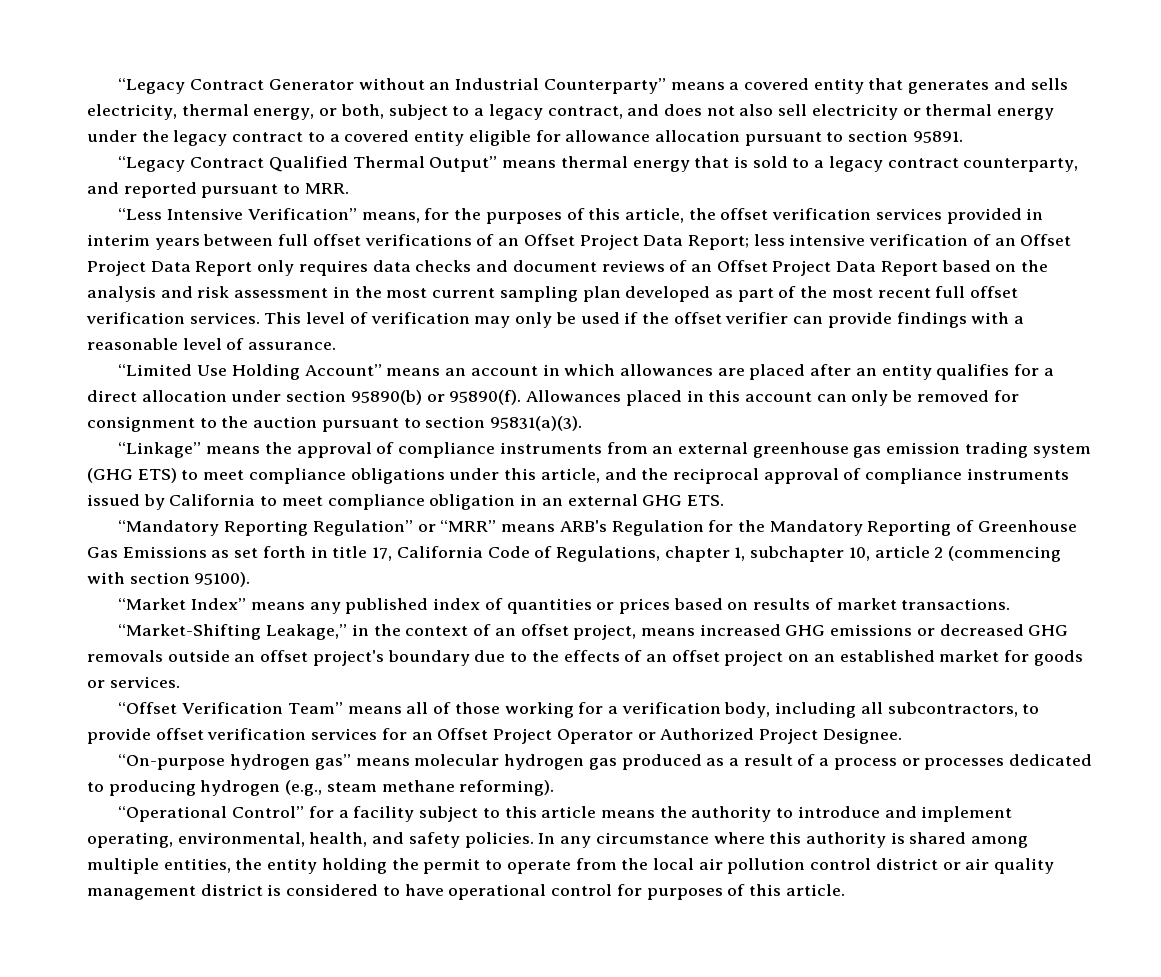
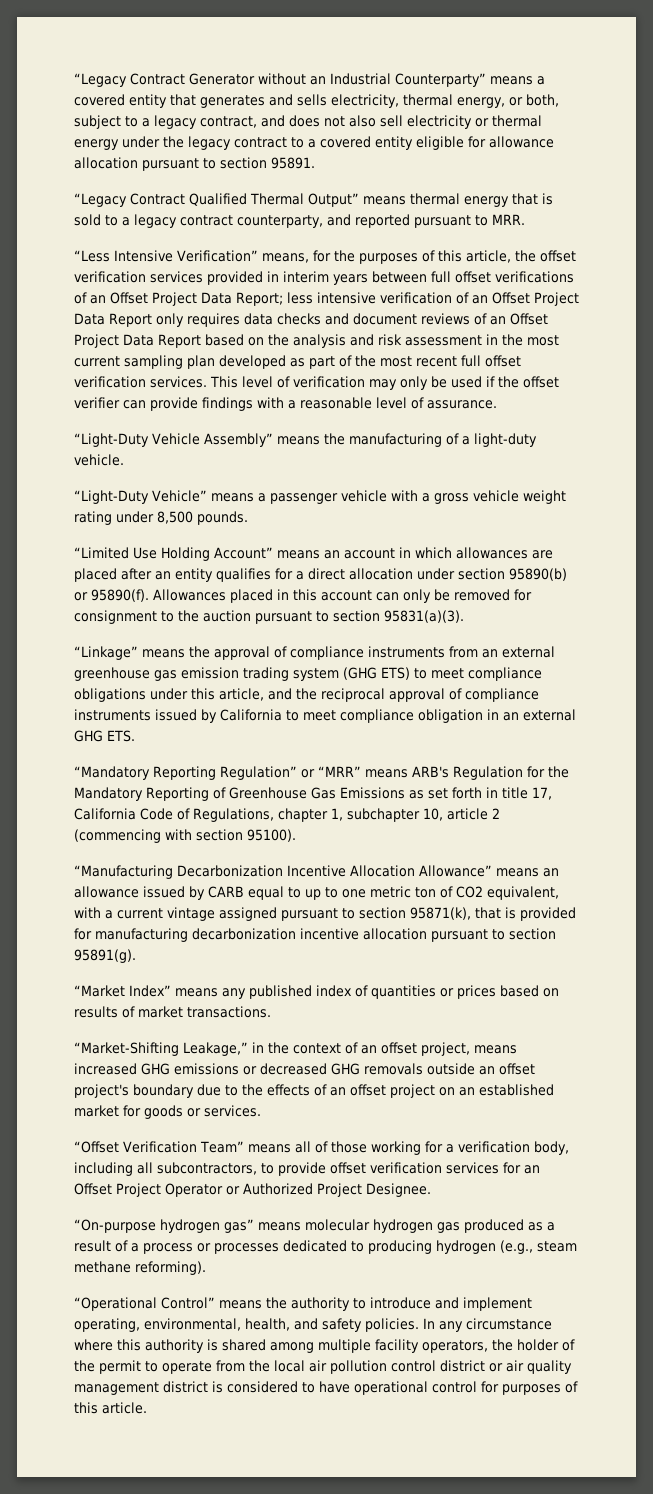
+ “Light-Duty Vehicle Assembly” means the manufacturing of a light-duty vehicle.
+ “Light-Duty Vehicle” means a passenger vehicle with a gross vehicle weight rating under 8,500 pounds.
+ “Manufacturing Decarbonization Incentive Allocation Allowance” means an allowance issued by CARB equal to up to one metric ton of CO2 equivalent, with a current vintage assigned pursuant to section 95871(k), that is provided for manufacturing decarbonization incentive allocation pursuant to section 95891(g).
- “Operational Control” for a facility subject to this article means the authority to introduce and implement operating, environmental, health, and safety policies.
+ “Operational Control” means the authority to introduce and implement operating, environmental, health, and safety policies.
- In any circumstance where this authority is shared among multiple entities, the entity holding the permit to operate from the local air pollution control district or air quality management district is considered to have operational control for purposes of this article.
+ In any circumstance where this authority is shared among multiple facility operators, the holder of the permit to operate from the local air pollution control district or air quality management district is considered to have operational control for purposes of this article.

